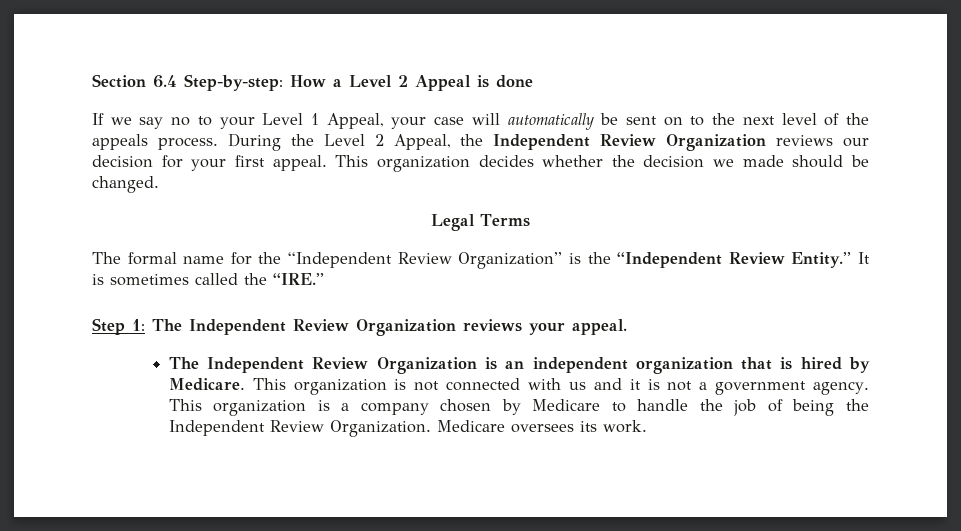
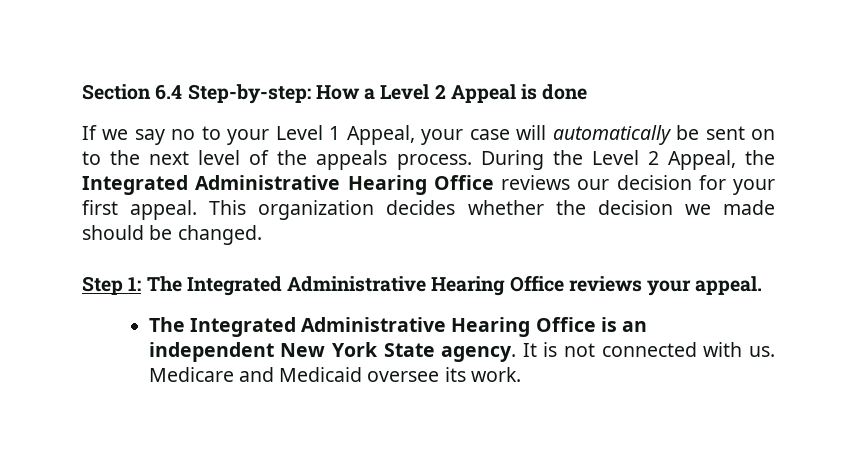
- During the Level 2 Appeal, the Independent Review Organization reviews our decision for your first appeal.
+ During the Level 2 Appeal, the Integrated Administrative Hearing Office reviews our decision for your first appeal.
- Legal Terms
- The formal name for the “Independent Review Organization” is the “Independent Review Entity.” It is sometimes called the “IRE.”
- Step 1: The Independent Review Organization reviews your appeal.
+ Step 1: The Integrated Administrative Hearing Office reviews your appeal.
- The Independent Review Organization is an independent organization that is hired by Medicare. This organization is not connected with us and it is not a government agency. This organization is a company chosen by Medicare to handle the job of being the Independent Review Organization. Medicare oversees its work.
+ The Integrated Administrative Hearing Office is an independent New York State agency. It is not connected with us. Medicare and Medicaid oversee its work.

